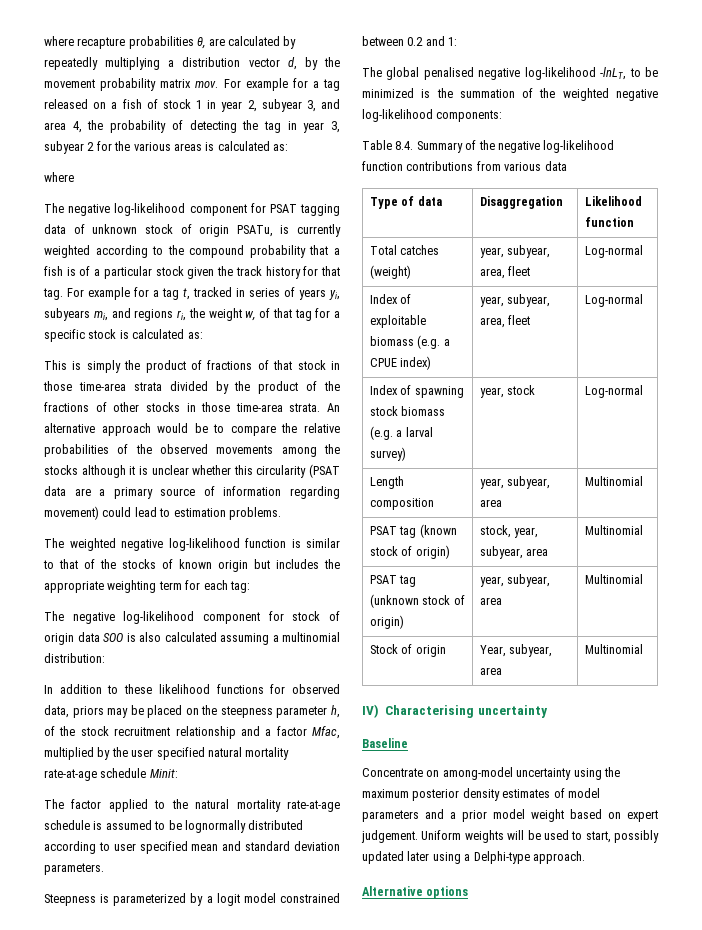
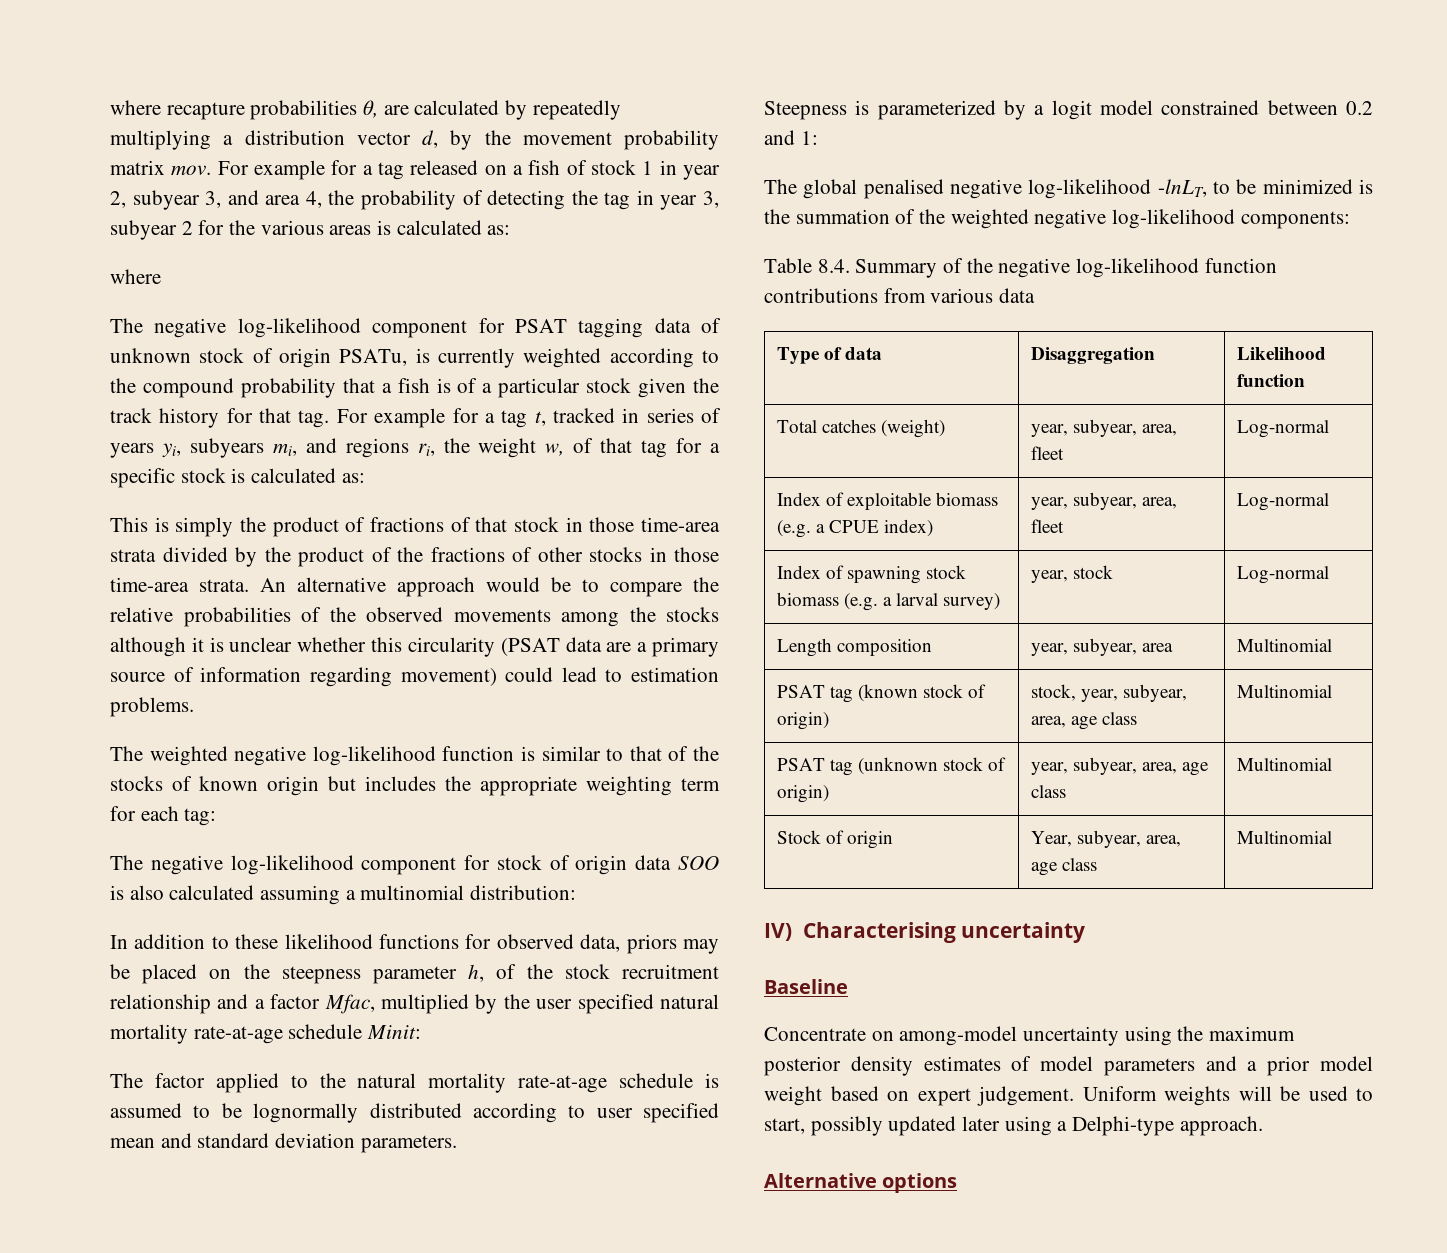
- PSAT tag (known stock of origin) | stock, year, subyear, area | Multinomial
+ PSAT tag (known stock of origin) | stock, year, subyear, area, age class | Multinomial
- PSAT tag (unknown stock of origin) | year, subyear, area | Multinomial
+ PSAT tag (unknown stock of origin) | year, subyear, area, age class | Multinomial
- Stock of origin | Year, subyear, area | Multinomial
+ Stock of origin | Year, subyear, area, age class | Multinomial

